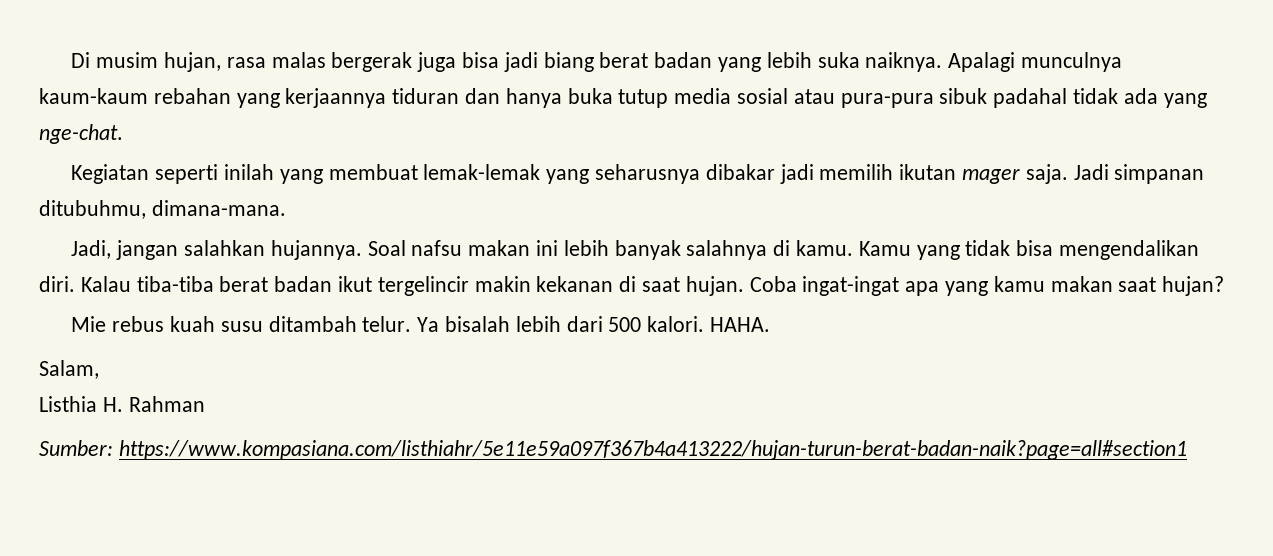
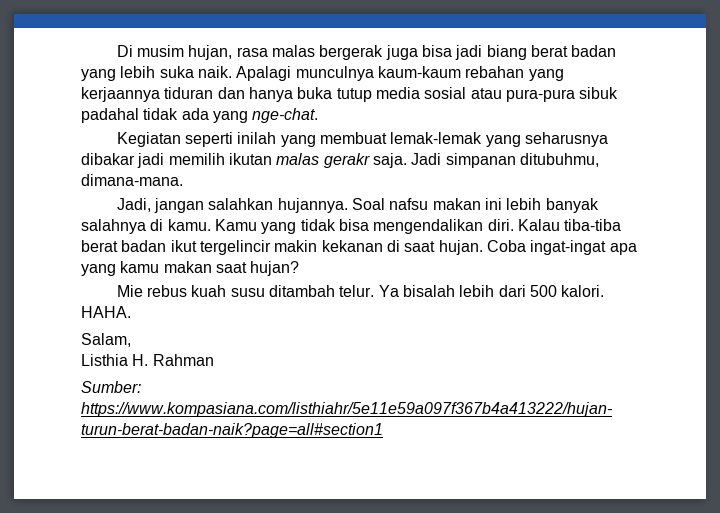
- Di musim hujan, rasa malas bergerak juga bisa jadi biang berat badan yang lebih suka naiknya.
+ Di musim hujan, rasa malas bergerak juga bisa jadi biang berat badan yang lebih suka naik.
- Kegiatan seperti inilah yang membuat lemak-lemak yang seharusnya dibakar jadi memilih ikutan mager saja.
+ Kegiatan seperti inilah yang membuat lemak-lemak yang seharusnya dibakar jadi memilih ikutan malas gerakr saja.

